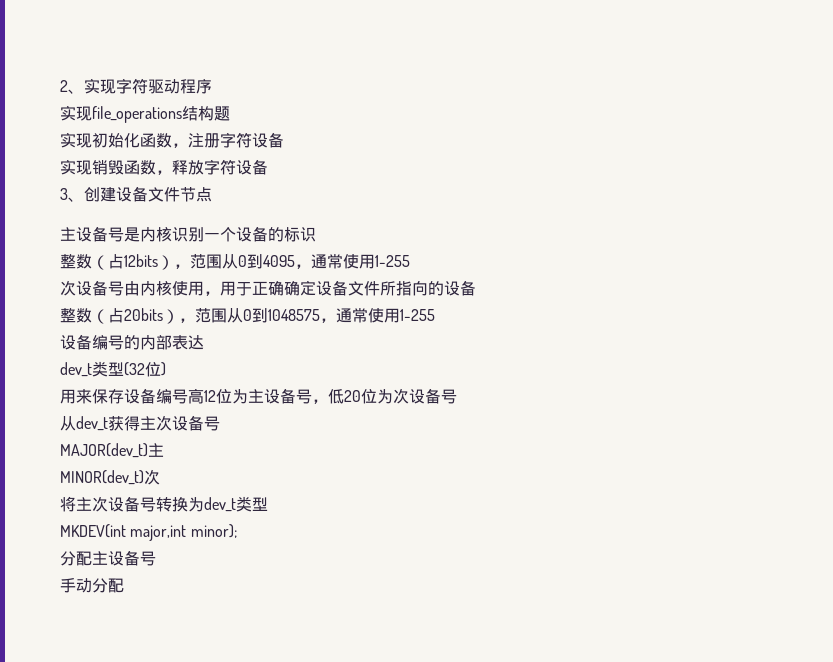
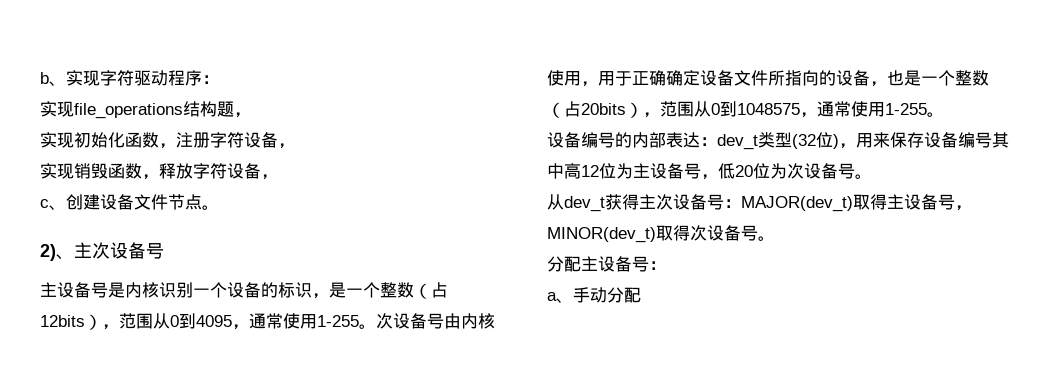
- 2、实现字符驱动程序
+ b、实现字符驱动程序：
- 实现file_operations结构题
+ 实现file_operations结构题，
- 实现初始化函数，注册字符设备
+ 实现初始化函数，注册字符设备，
- 实现销毁函数，释放字符设备
- 3、创建设备文件节点
+ 实现销毁函数，释放字符设备，
+ c、创建设备文件节点。
+ 2)、主次设备号
- 主设备号是内核识别一个设备的标识
- 整数（占12bits），范围从0到4095，通常使用1-255
- 次设备号由内核使用，用于正确确定设备文件所指向的设备
- 整数（占20bits），范围从0到1048575，通常使用1-255
+ 主设备号是内核识别一个设备的标识，是一个整数（占12bits），范围从0到4095，通常使用1-255。次设备号由内核使用，用于正确确定设备文件所指向的设备，也是一个整数（占20bits），范围从0到1048575，通常使用1-255。
- 设备编号的内部表达
- dev_t类型(32位)
- 用来保存设备编号高12位为主设备号，低20位为次设备号
+ 设备编号的内部表达：dev_t类型(32位)，用来保存设备编号其中高12位为主设备号，低20位为次设备号。
- 从dev_t获得主次设备号
- MAJOR(dev_t)主
- MINOR(dev_t)次
- 将主次设备号转换为dev_t类型
- MKDEV(int major,int minor);
+ 从dev_t获得主次设备号：MAJOR(dev_t)取得主设备号，MINOR(dev_t)取得次设备号。
- 分配主设备号
- 手动分配
+ 分配主设备号：
+ a、手动分配

